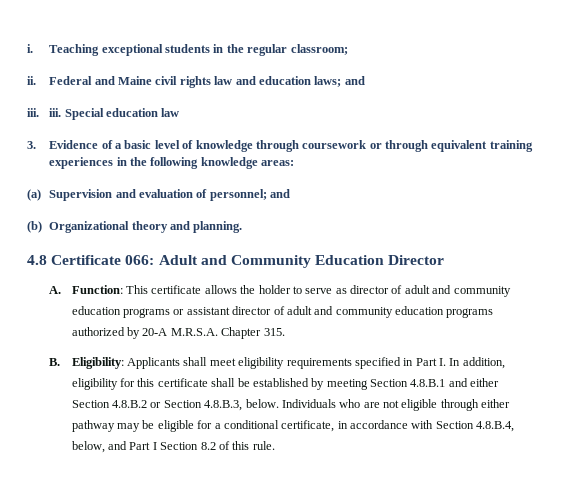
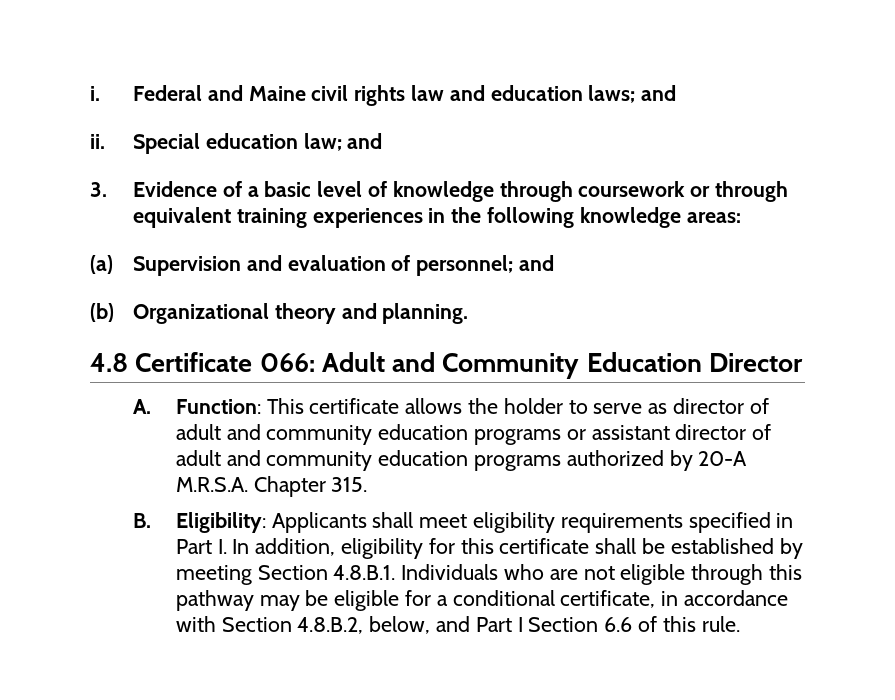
- Teaching exceptional students in the regular classroom;
- ii.
- iii. iii. Special education law
+ ii. Special education law; and
- B. Eligibility: Applicants shall meet eligibility requirements specified in Part I. In addition, eligibility for this certificate shall be established by meeting Section 4.8.B.1 and either Section 4.8.B.2 or Section 4.8.B.3, below. Individuals who are not eligible through either pathway may be eligible for a conditional certificate, in accordance with Section 4.8.B.4, below, and Part I Section 8.2 of this rule.
+ B. Eligibility: Applicants shall meet eligibility requirements specified in Part I. In addition, eligibility for this certificate shall be established by meeting Section 4.8.B.1. Individuals who are not eligible through this pathway may be eligible for a conditional certificate, in accordance with Section 4.8.B.2, below, and Part I Section 6.6 of this rule.

